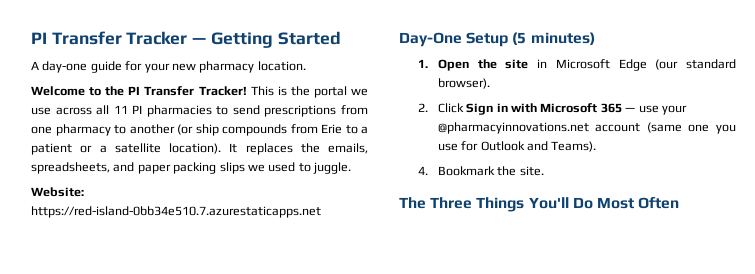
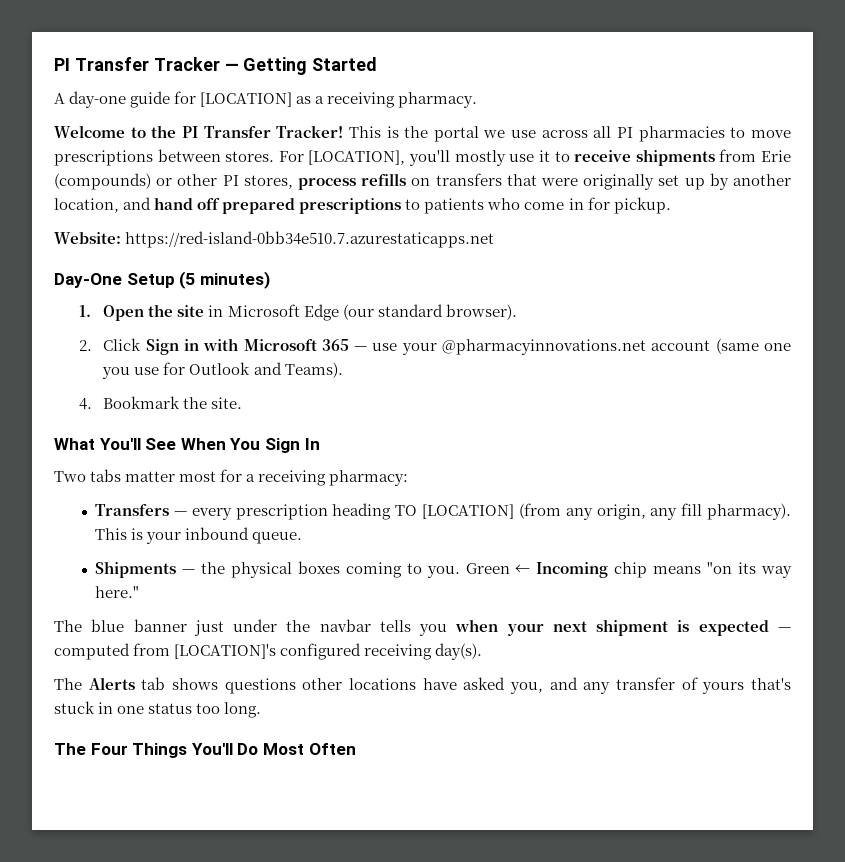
- A day-one guide for your new pharmacy location.
+ A day-one guide for [LOCATION] as a receiving pharmacy.
- This is the portal we use across all 11 PI pharmacies to send prescriptions from one pharmacy to another (or ship compounds from Erie to a patient or a satellite location). It replaces the emails, spreadsheets, and paper packing slips we used to juggle.
+ This is the portal we use across all PI pharmacies to move prescriptions between stores. For [LOCATION], you'll mostly use it to receive shipments from Erie (compounds) or other PI stores, process refills on transfers that were originally set up by another location, and hand off prepared prescriptions to patients who come in for pickup.
- The Three Things You'll Do Most Often
+ What You'll See When You Sign In
+ Two tabs matter most for a receiving pharmacy:
+ Transfers — every prescription heading TO [LOCATION] (from any origin, any fill pharmacy). This is your inbound queue.
+ Shipments — the physical boxes coming to you. Green ← Incoming chip means "on its way here."
+ The blue banner just under the navbar tells you when your next shipment is expected — computed from [LOCATION]'s configured receiving day(s).
+ The Alerts tab shows questions other locations have asked you, and any transfer of yours that's stuck in one status too long.
+ The Four Things You'll Do Most Often

